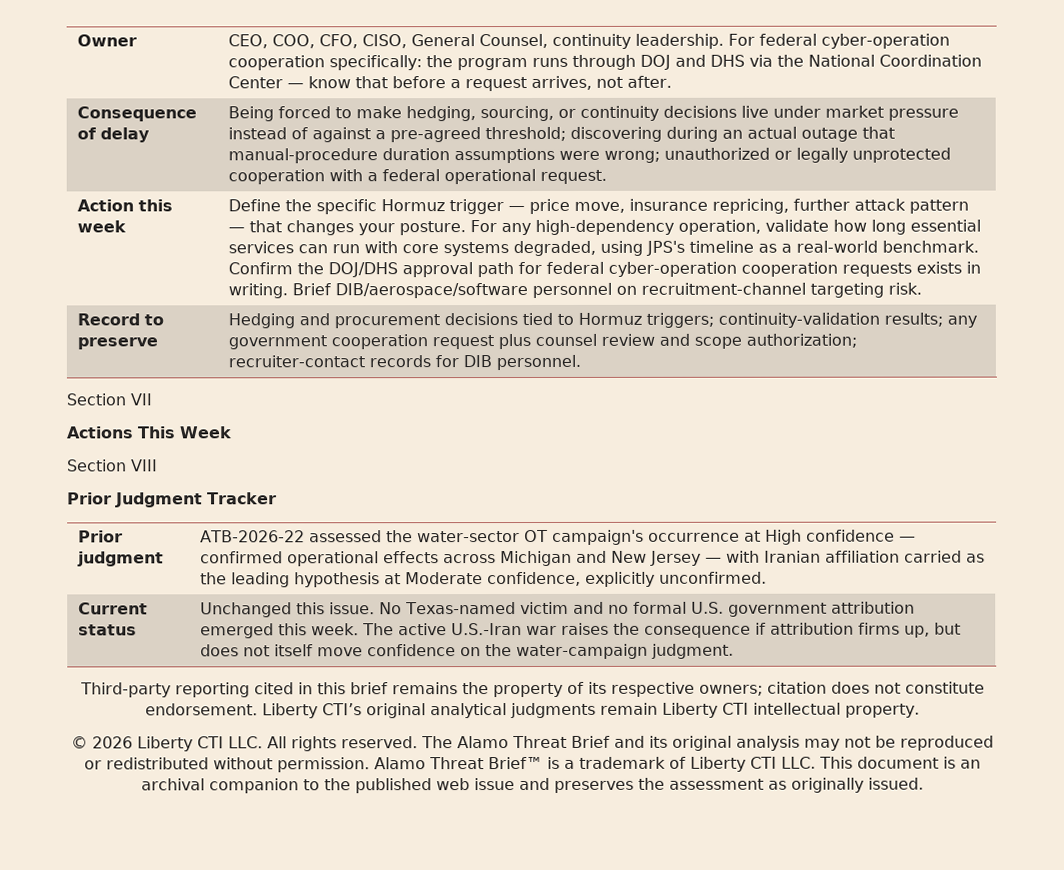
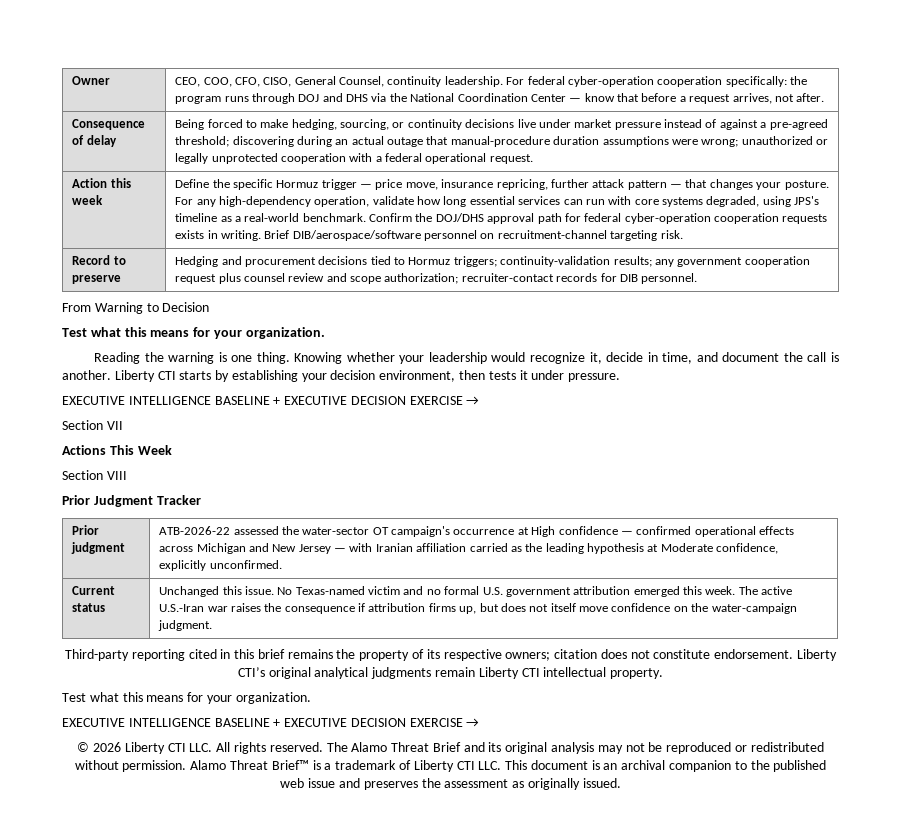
+ From Warning to Decision
+ Test what this means for your organization.
+ Reading the warning is one thing. Knowing whether your leadership would recognize it, decide in time, and document the call is another. Liberty CTI starts by establishing your decision environment, then tests it under pressure.
+ EXECUTIVE INTELLIGENCE BASELINE + EXECUTIVE DECISION EXERCISE →
  Liberty CTI’s original analytical judgments remain Liberty CTI intellectual property.
+ Test what this means for your organization.
+ EXECUTIVE INTELLIGENCE BASELINE + EXECUTIVE DECISION EXERCISE →

